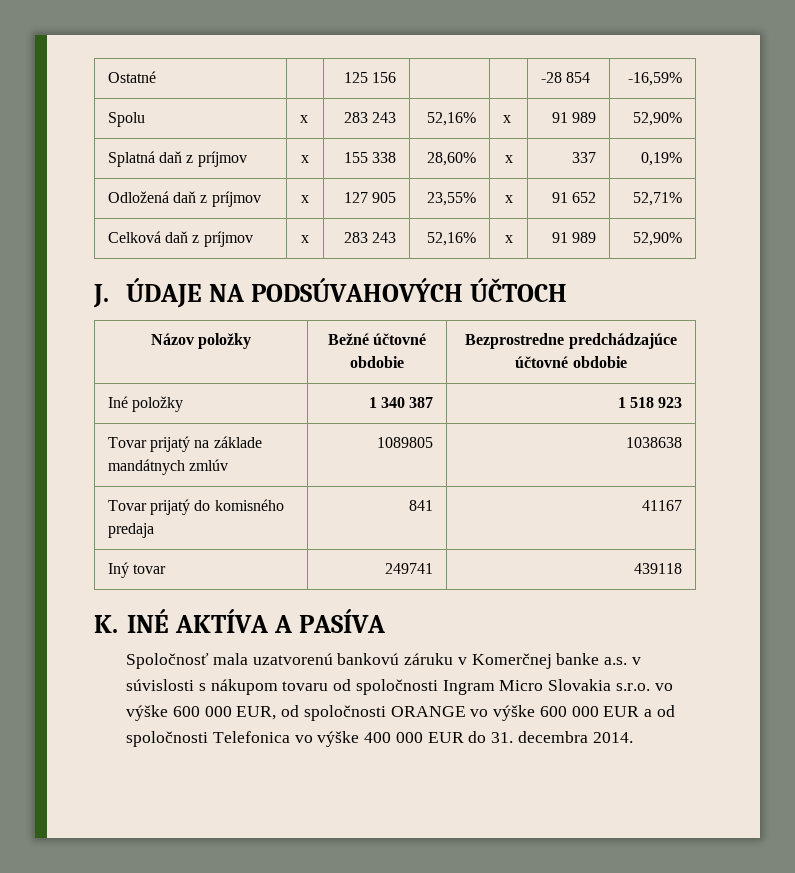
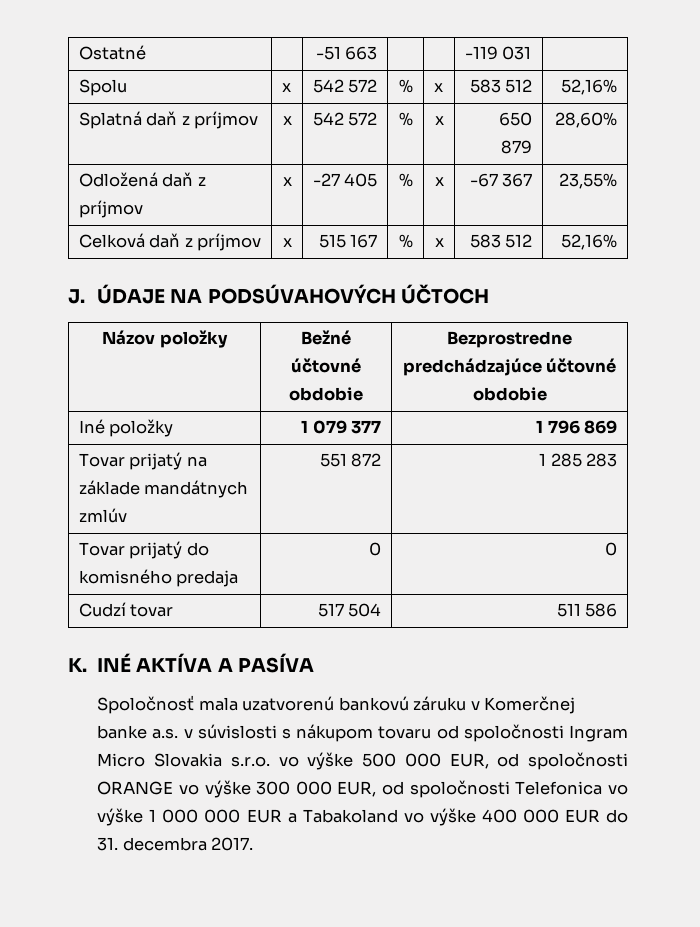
- Ostatné | | 125 156 | | | -28 854 | -16,59%
- Spolu | x | 283 243 | 52,16% | x | 91 989 | 52,90%
+ Ostatné | | -51 663 | | | -119 031 |
+ Spolu | x | 542 572 | % | x | 583 512 | 52,16%
- Splatná daň z príjmov | x | 155 338 | 28,60% | x | 337 | 0,19%
+ Splatná daň z príjmov | x | 542 572 | % | x | 650 879 | 28,60%
- Odložená daň z príjmov | x | 127 905 | 23,55% | x | 91 652 | 52,71%
+ Odložená daň z príjmov | x | -27 405 | % | x | -67 367 | 23,55%
- Celková daň z príjmov | x | 283 243 | 52,16% | x | 91 989 | 52,90%
+ Celková daň z príjmov | x | 515 167 | % | x | 583 512 | 52,16%
- Iné položky | 1 340 387 | 1 518 923
+ Iné položky | 1 079 377 | 1 796 869
- Tovar prijatý na základe mandátnych zmlúv | 1089805 | 1038638
+ Tovar prijatý na základe mandátnych zmlúv | 551 872 | 1 285 283
- Tovar prijatý do komisného predaja | 841 | 41167
- Iný tovar | 249741 | 439118
+ Tovar prijatý do komisného predaja | 0 | 0
+ Cudzí tovar | 517 504 | 511 586
- Spoločnosť mala uzatvorenú bankovú záruku v Komerčnej banke a.s. v súvislosti s nákupom tovaru od spoločnosti Ingram Micro Slovakia s.r.o. vo výške 600 000 EUR, od spoločnosti ORANGE vo výške 600 000 EUR a od spoločnosti Telefonica vo výške 400 000 EUR do 31. decembra 2014.
+ Spoločnosť mala uzatvorenú bankovú záruku v Komerčnej banke a.s. v súvislosti s nákupom tovaru od spoločnosti Ingram Micro Slovakia s.r.o. vo výške 500 000 EUR, od spoločnosti ORANGE vo výške 300 000 EUR, od spoločnosti Telefonica vo výške 1 000 000 EUR a Tabakoland vo výške 400 000 EUR do 31. decembra 2017.

